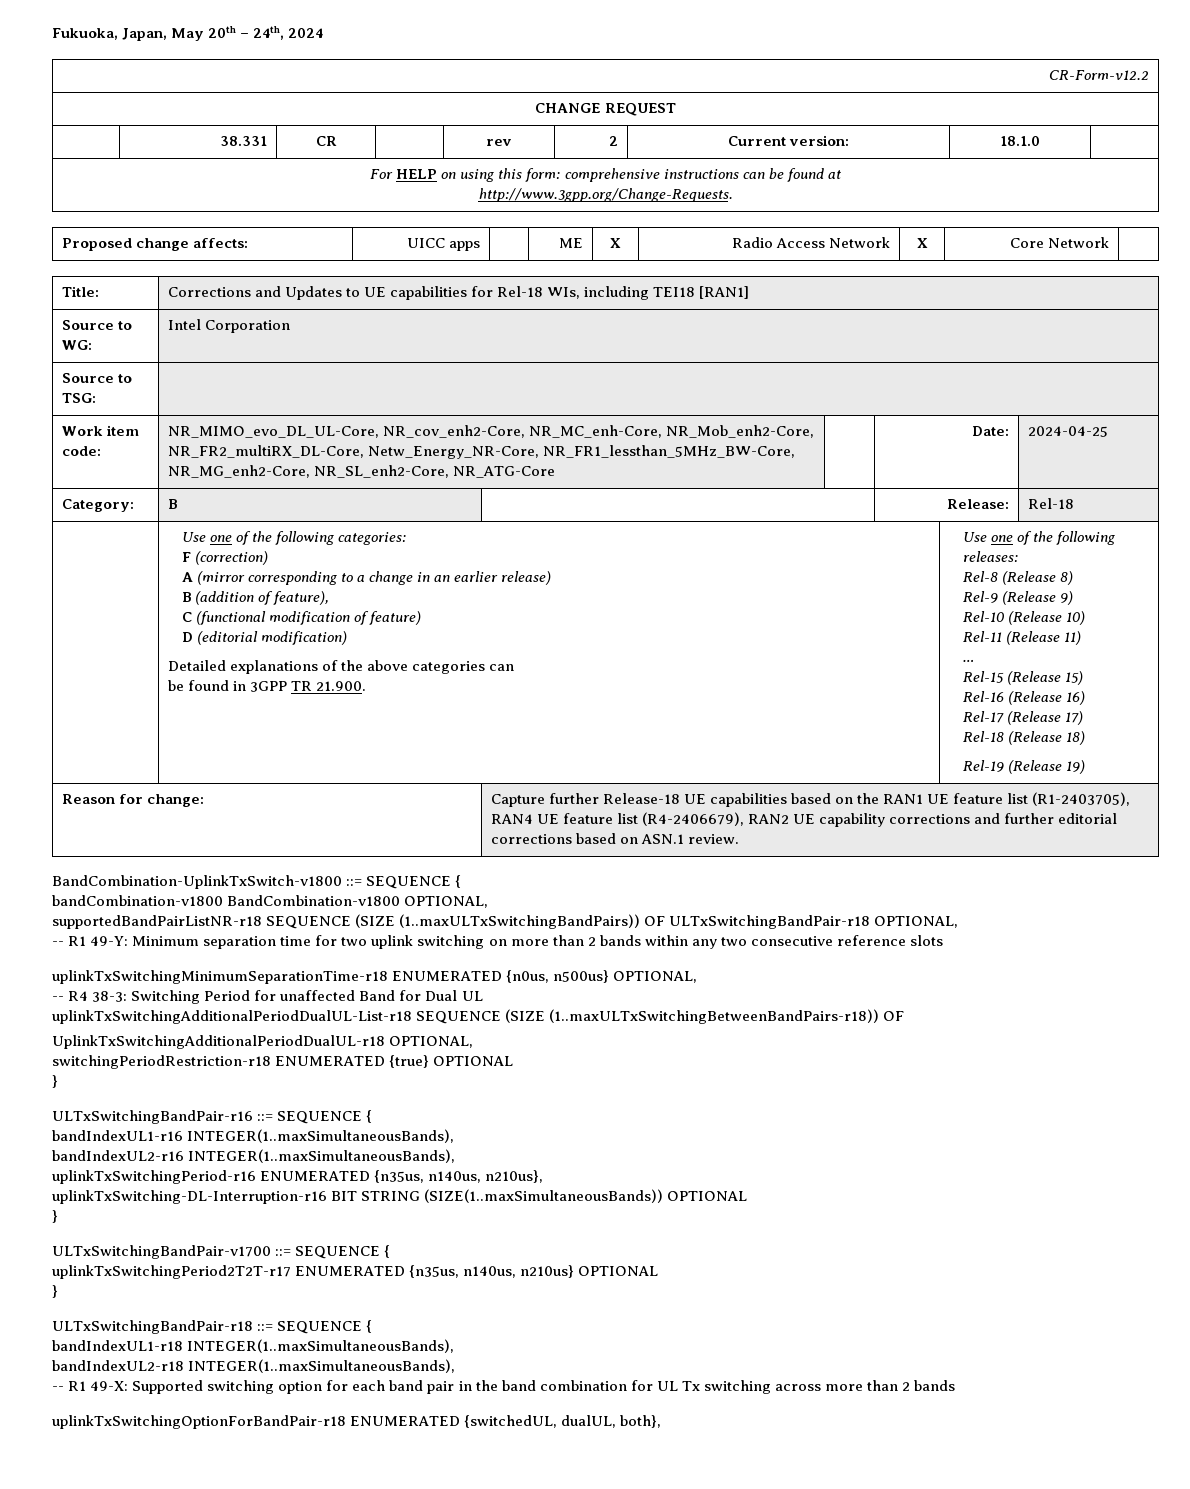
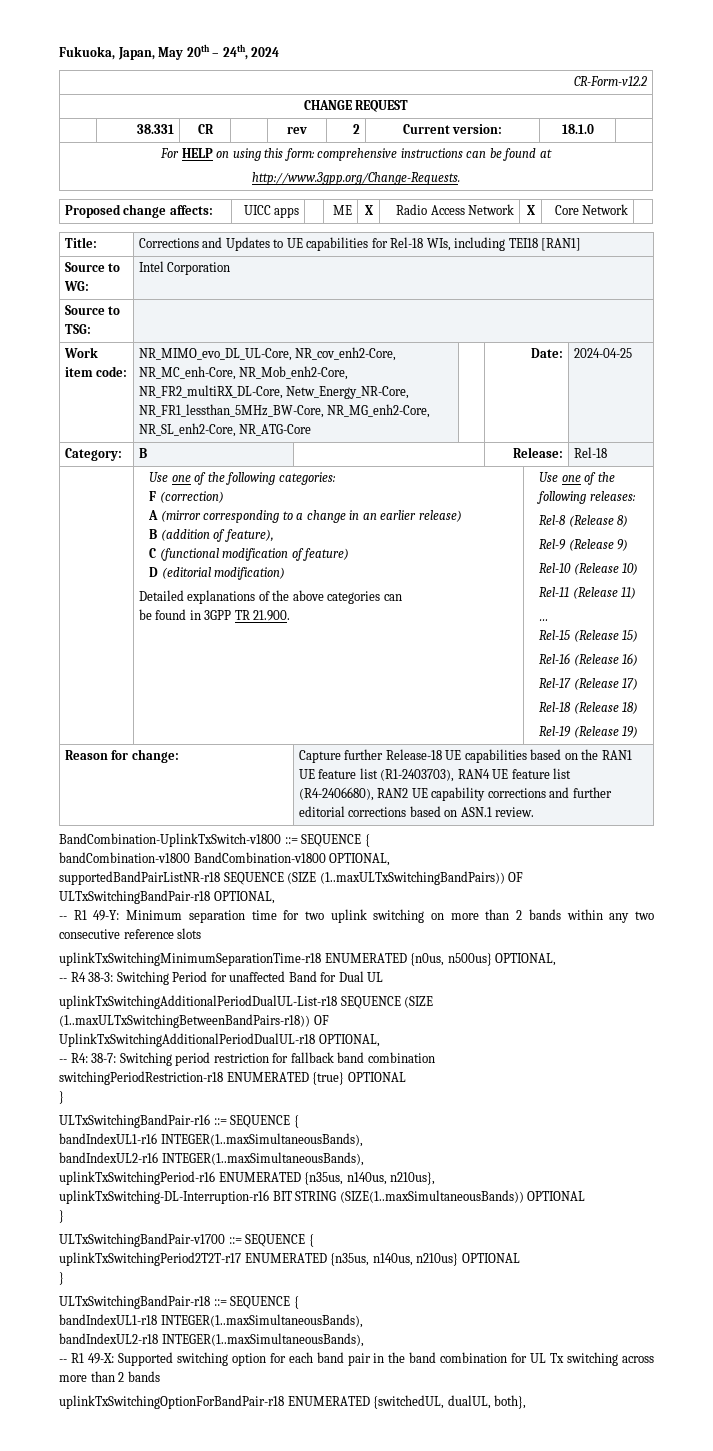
- Reason for change: | Capture further Release-18 UE capabilities based on the RAN1 UE feature list (R1-2403705), RAN4 UE feature list (R4-2406679), RAN2 UE capability corrections and further editorial corrections based on ASN.1 review.
+ Reason for change: | Capture further Release-18 UE capabilities based on the RAN1 UE feature list (R1-2403703), RAN4 UE feature list (R4-2406680), RAN2 UE capability corrections and further editorial corrections based on ASN.1 review.
+ -- R4: 38-7: Switching period restriction for fallback band combination

